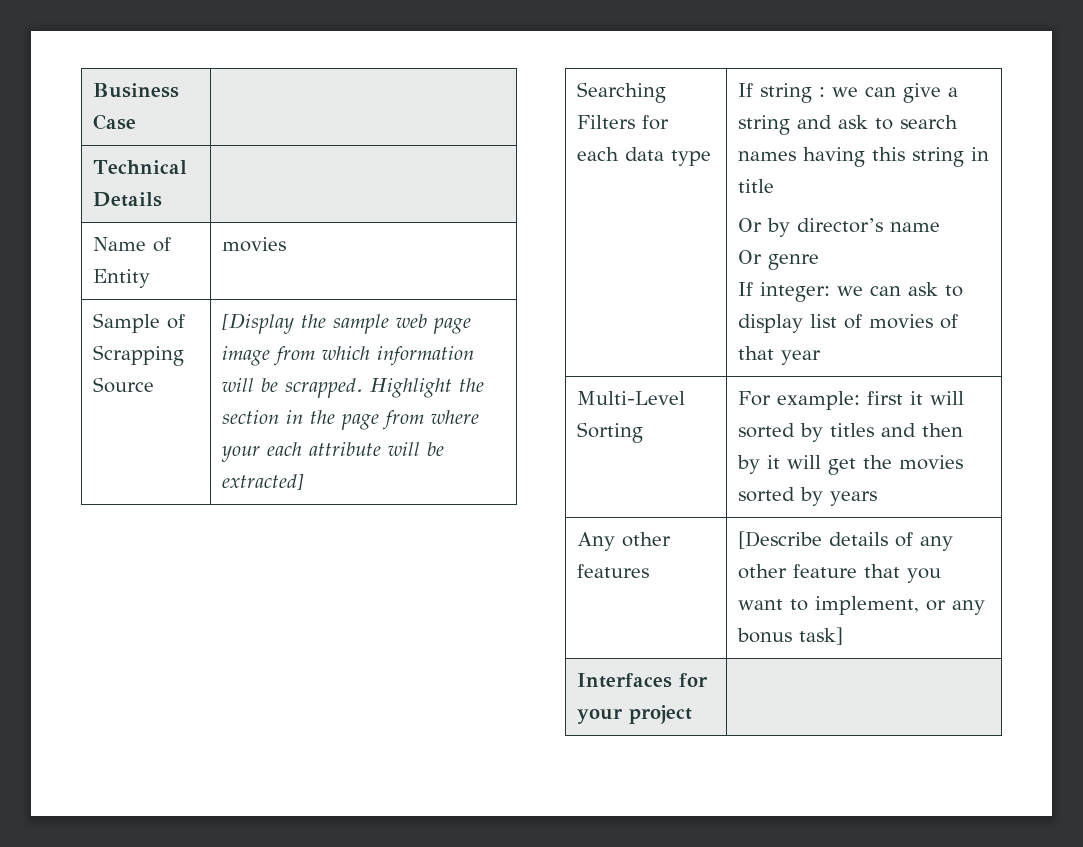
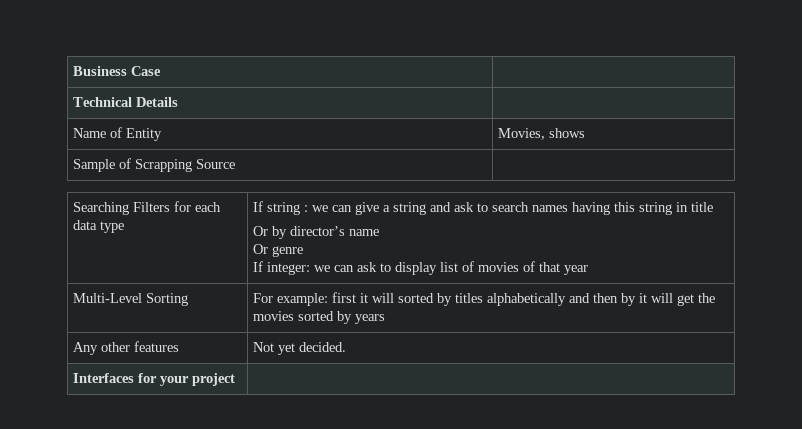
- Name of Entity | movies
+ Name of Entity | Movies, shows
- Sample of Scrapping Source | [Display the sample web page image from which information will be scrapped. Highlight the section in the page from where your each attribute will be extracted]
+ Sample of Scrapping Source |
- Multi-Level Sorting | For example: first it will sorted by titles and then by it will get the movies sorted by years
+ Multi-Level Sorting | For example: first it will sorted by titles alphabetically and then by it will get the movies sorted by years
- Any other features | [Describe details of any other feature that you want to implement, or any bonus task]
+ Any other features | Not yet decided.

